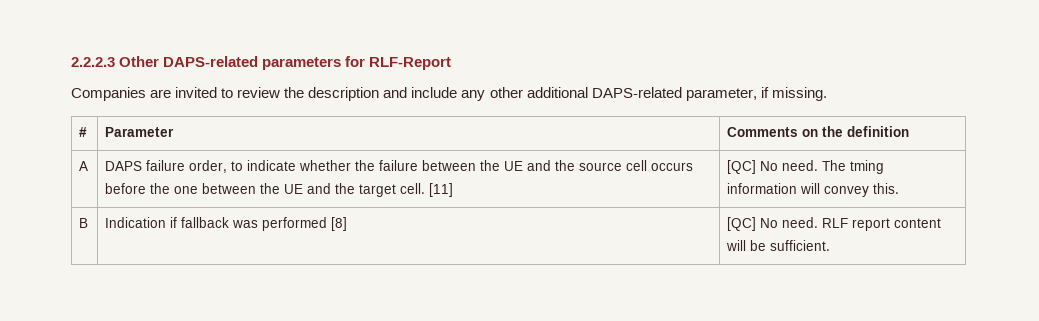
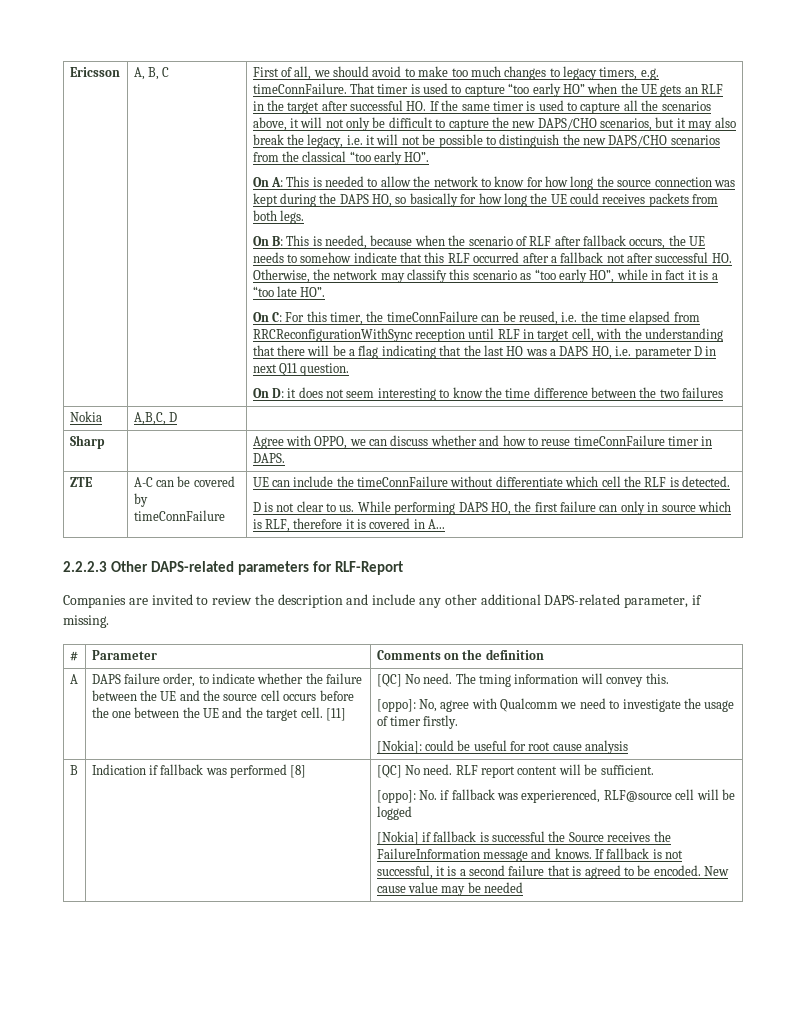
+ Ericsson | A, B, C | First of all, we should avoid to make too much changes to legacy timers, e.g. timeConnFailure. That timer is used to capture “too early HO” when the UE gets an RLF in the target after successful HO. If the same timer is used to capture all the scenarios above, it will not only be difficult to capture the new DAPS/CHO scenarios, but it may also break the legacy, i.e. it will not be possible to distinguish the new DAPS/CHO scenarios from the classical “too early HO”.
+ On A: This is needed to allow the network to know for how long the source connection was kept during the DAPS HO, so basically for how long the UE could receives packets from both legs.
+ On B: This is needed, because when the scenario of RLF after fallback occurs, the UE needs to somehow indicate that this RLF occurred after a fallback not after successful HO. Otherwise, the network may classify this scenario as “too early HO”, while in fact it is a “too late HO”.
+ On C: For this timer, the timeConnFailure can be reused, i.e. the time elapsed from RRCReconfigurationWithSync reception until RLF in target cell, with the understanding that there will be a flag indicating that the last HO was a DAPS HO, i.e. parameter D in next Q11 question.
+ On D: it does not seem interesting to know the time difference between the two failures
+ Nokia | A,B,C, D |
+ Sharp | | Agree with OPPO, we can discuss whether and how to reuse timeConnFailure timer in DAPS.
+ ZTE | A-C can be covered by timeConnFailure | UE can include the timeConnFailure without differentiate which cell the RLF is detected.
+ D is not clear to us. While performing DAPS HO, the first failure can only in source which is RLF, therefore it is covered in A...
+ [oppo]: No, agree with Qualcomm we need to investigate the usage of timer firstly.
+ [Nokia]: could be useful for root cause analysis
+ [oppo]: No. if fallback was experierenced, RLF@source cell will be logged
+ [Nokia] if fallback is successful the Source receives the FailureInformation message and knows. If fallback is not successful, it is a second failure that is agreed to be encoded. New cause value may be needed

